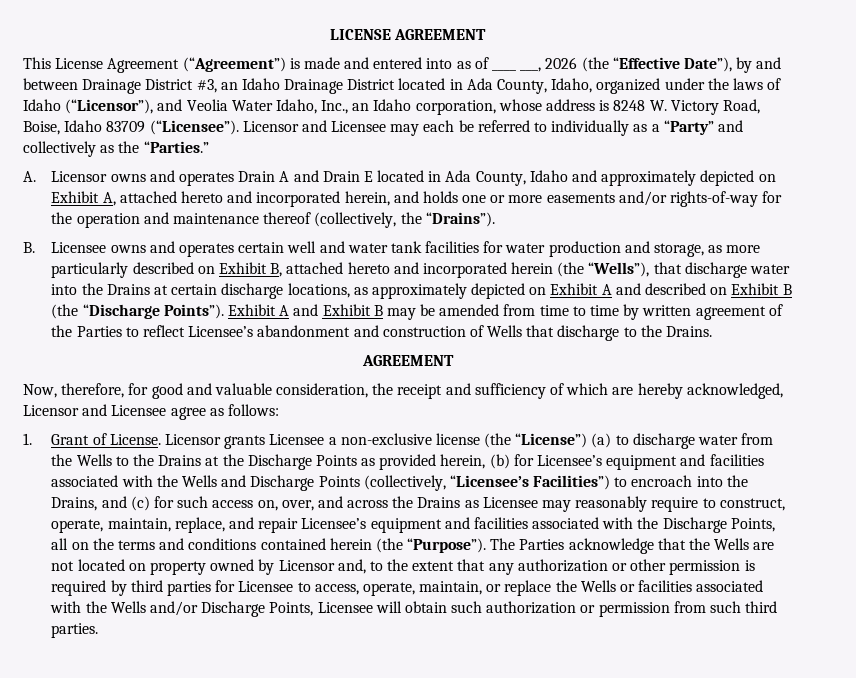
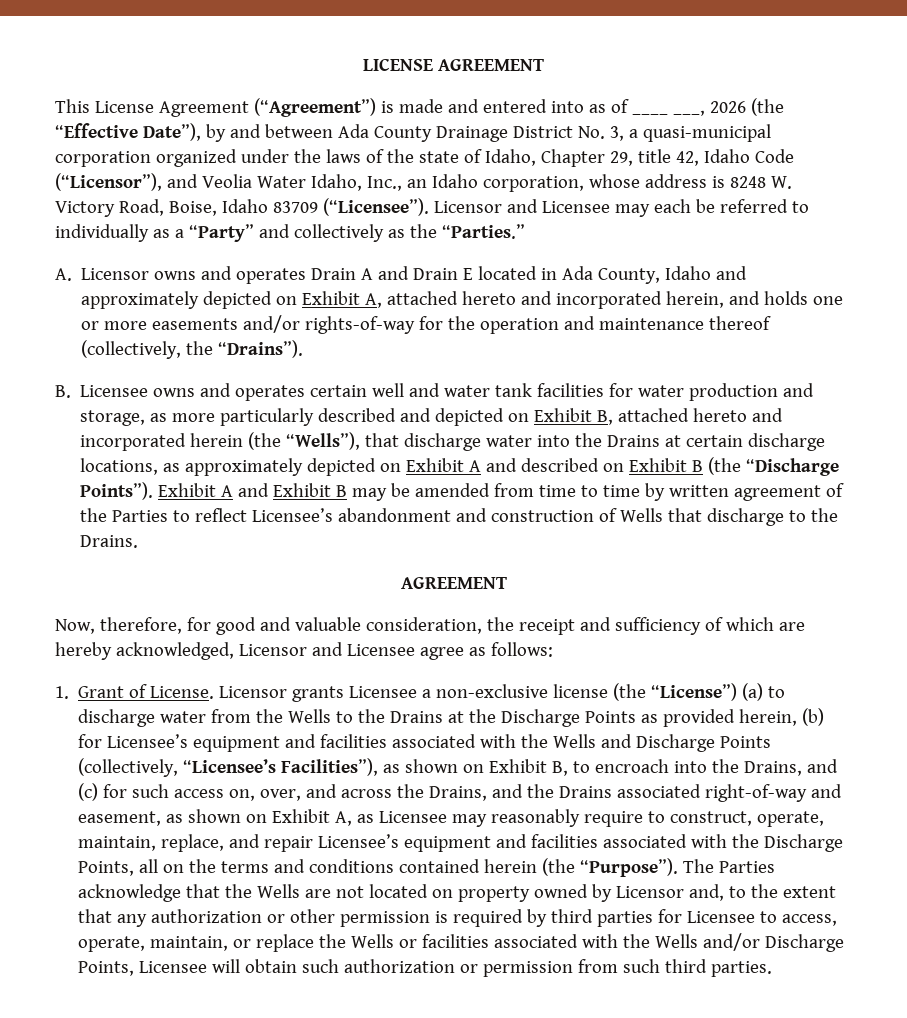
- This License Agreement (“Agreement”) is made and entered into as of ____ ___, 2026 (the “Effective Date”), by and between Drainage District #3, an Idaho Drainage District located in Ada County, Idaho, organized under the laws of Idaho (“Licensor”), and Veolia Water Idaho, Inc., an Idaho corporation, whose address is 8248 W. Victory Road, Boise, Idaho 83709 (“Licensee”).
+ This License Agreement (“Agreement”) is made and entered into as of ____ ___, 2026 (the “Effective Date”), by and between Ada County Drainage District No. 3, a quasi-municipal corporation organized under the laws of the state of Idaho, Chapter 29, title 42, Idaho Code (“Licensor”), and Veolia Water Idaho, Inc., an Idaho corporation, whose address is 8248 W. Victory Road, Boise, Idaho 83709 (“Licensee”).
- B. Licensee owns and operates certain well and water tank facilities for water production and storage, as more particularly described on Exhibit B, attached hereto and incorporated herein (the “Wells”), that discharge water into the Drains at certain discharge locations, as approximately depicted on Exhibit A and described on Exhibit B (the “Discharge Points”).
+ B. Licensee owns and operates certain well and water tank facilities for water production and storage, as more particularly described and depicted on Exhibit B, attached hereto and incorporated herein (the “Wells”), that discharge water into the Drains at certain discharge locations, as approximately depicted on Exhibit A and described on Exhibit B (the “Discharge Points”).
- Licensor grants Licensee a non-exclusive license (the “License”) (a) to discharge water from the Wells to the Drains at the Discharge Points as provided herein, (b) for Licensee’s equipment and facilities associated with the Wells and Discharge Points (collectively, “Licensee’s Facilities”) to encroach into the Drains, and (c) for such access on, over, and across the Drains as Licensee may reasonably require to construct, operate, maintain, replace, and repair Licensee’s equipment and facilities associated with the Discharge Points, all on the terms and conditions contained herein (the “Purpose”).
+ Licensor grants Licensee a non-exclusive license (the “License”) (a) to discharge water from the Wells to the Drains at the Discharge Points as provided herein, (b) for Licensee’s equipment and facilities associated with the Wells and Discharge Points (collectively, “Licensee’s Facilities”), as shown on Exhibit B, to encroach into the Drains, and (c) for such access on, over, and across the Drains, and the Drains associated right-of-way and easement, as shown on Exhibit A, as Licensee may reasonably require to construct, operate, maintain, replace, and repair Licensee’s equipment and facilities associated with the Discharge Points, all on the terms and conditions contained herein (the “Purpose”).

